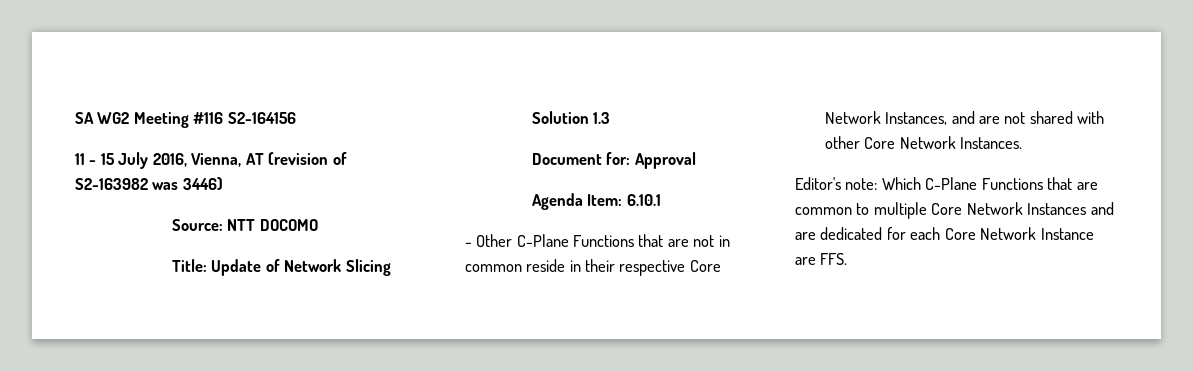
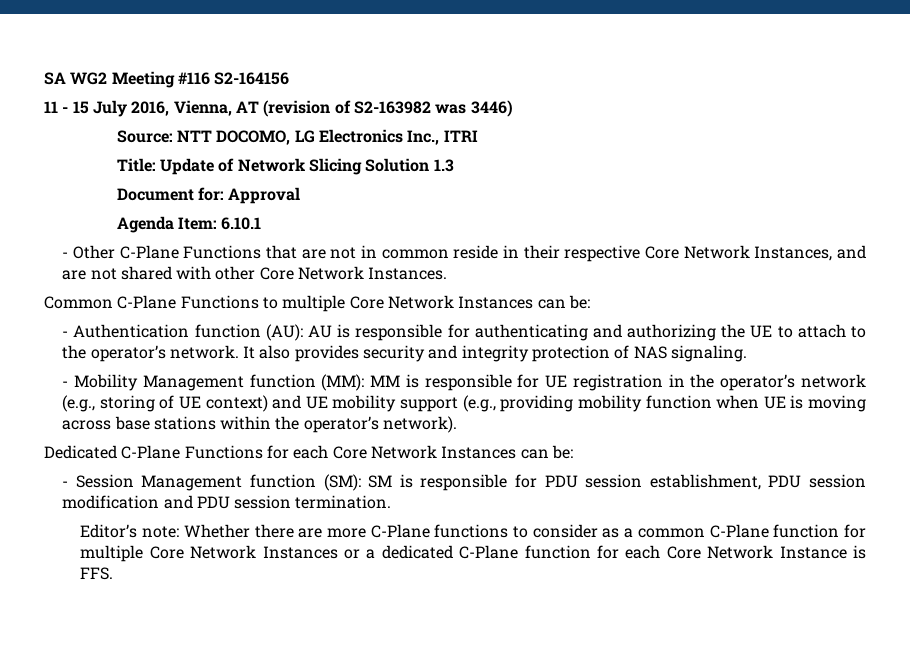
- Source: NTT DOCOMO
+ Source: NTT DOCOMO, LG Electronics Inc., ITRI
- Editor's note: Which C-Plane Functions that are common to multiple Core Network Instances and are dedicated for each Core Network Instance are FFS.
+ Common C-Plane Functions to multiple Core Network Instances can be:
+ - Authentication function (AU): AU is responsible for authenticating and authorizing the UE to attach to the operator’s network. It also provides security and integrity protection of NAS signaling.
+ - Mobility Management function (MM): MM is responsible for UE registration in the operator’s network (e.g., storing of UE context) and UE mobility support (e.g., providing mobility function when UE is moving across base stations within the operator’s network).
+ Dedicated C-Plane Functions for each Core Network Instances can be:
+ - Session Management function (SM): SM is responsible for PDU session establishment, PDU session modification and PDU session termination.
+ Editor’s note: Whether there are more C-Plane functions to consider as a common C-Plane function for multiple Core Network Instances or a dedicated C-Plane function for each Core Network Instance is FFS.

